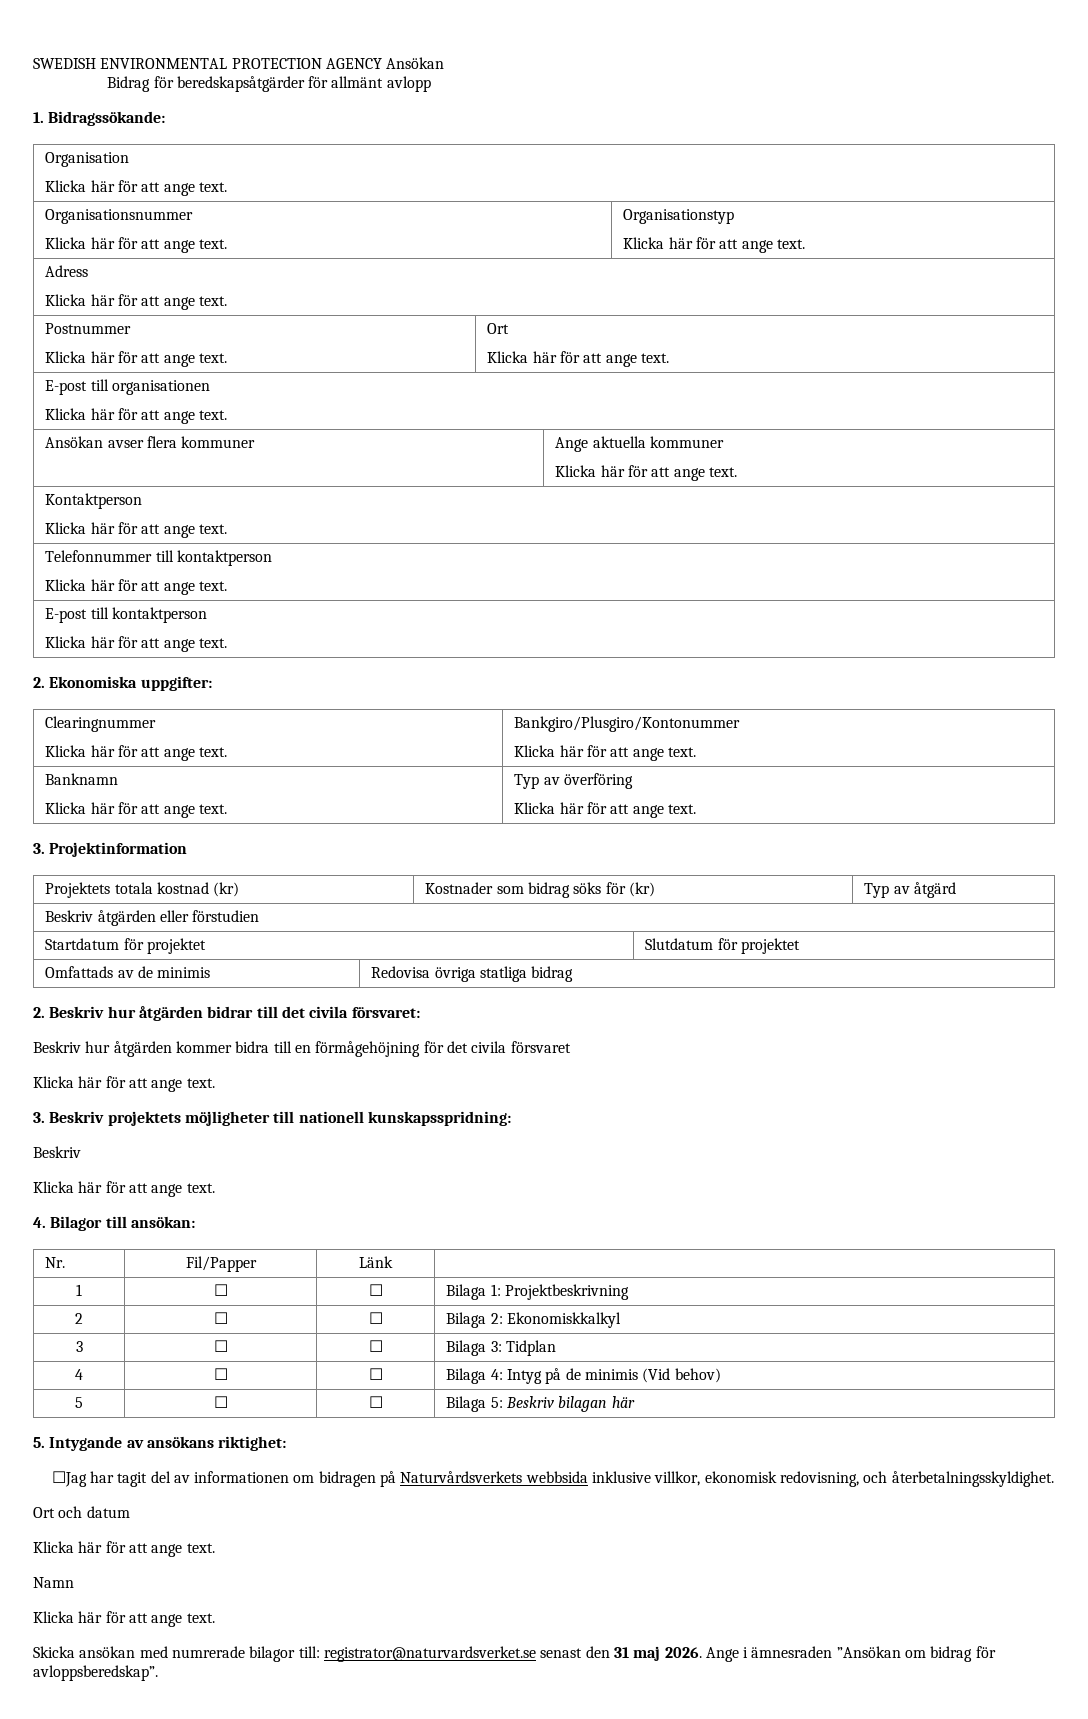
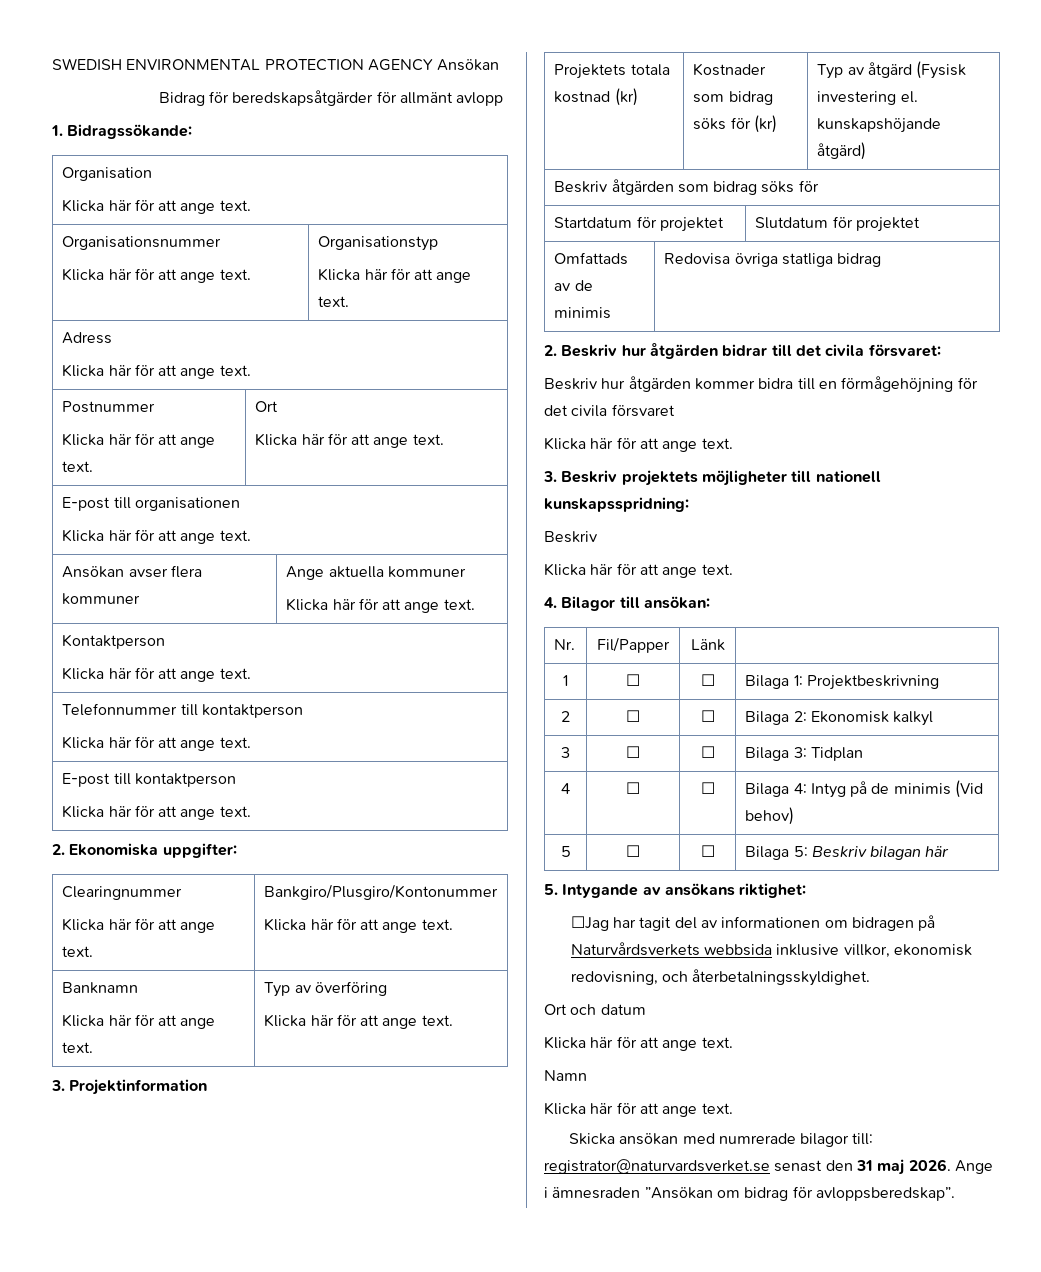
- Projektets totala kostnad (kr) | Kostnader som bidrag söks för (kr) | Typ av åtgärd
- Beskriv åtgärden eller förstudien
+ Projektets totala kostnad (kr) | Kostnader som bidrag söks för (kr) | Typ av åtgärd (Fysisk investering el. kunskapshöjande åtgärd)
+ Beskriv åtgärden som bidrag söks för
- 2 | ☐ | ☐ | Bilaga 2: Ekonomiskkalkyl
+ 2 | ☐ | ☐ | Bilaga 2: Ekonomisk kalkyl

